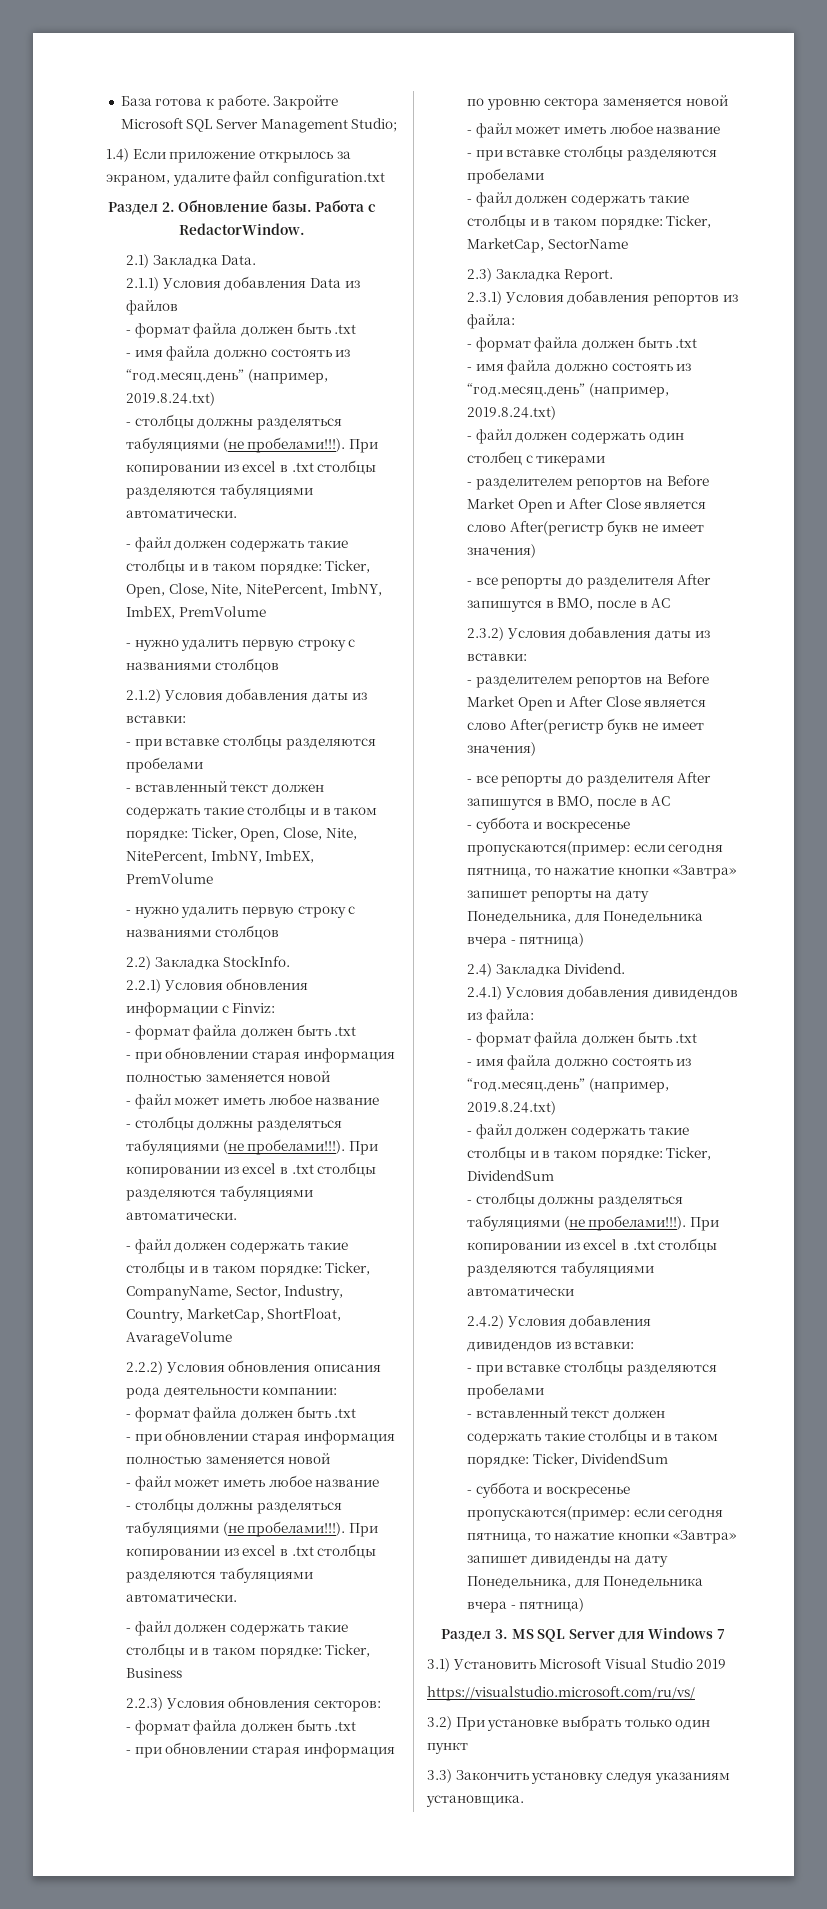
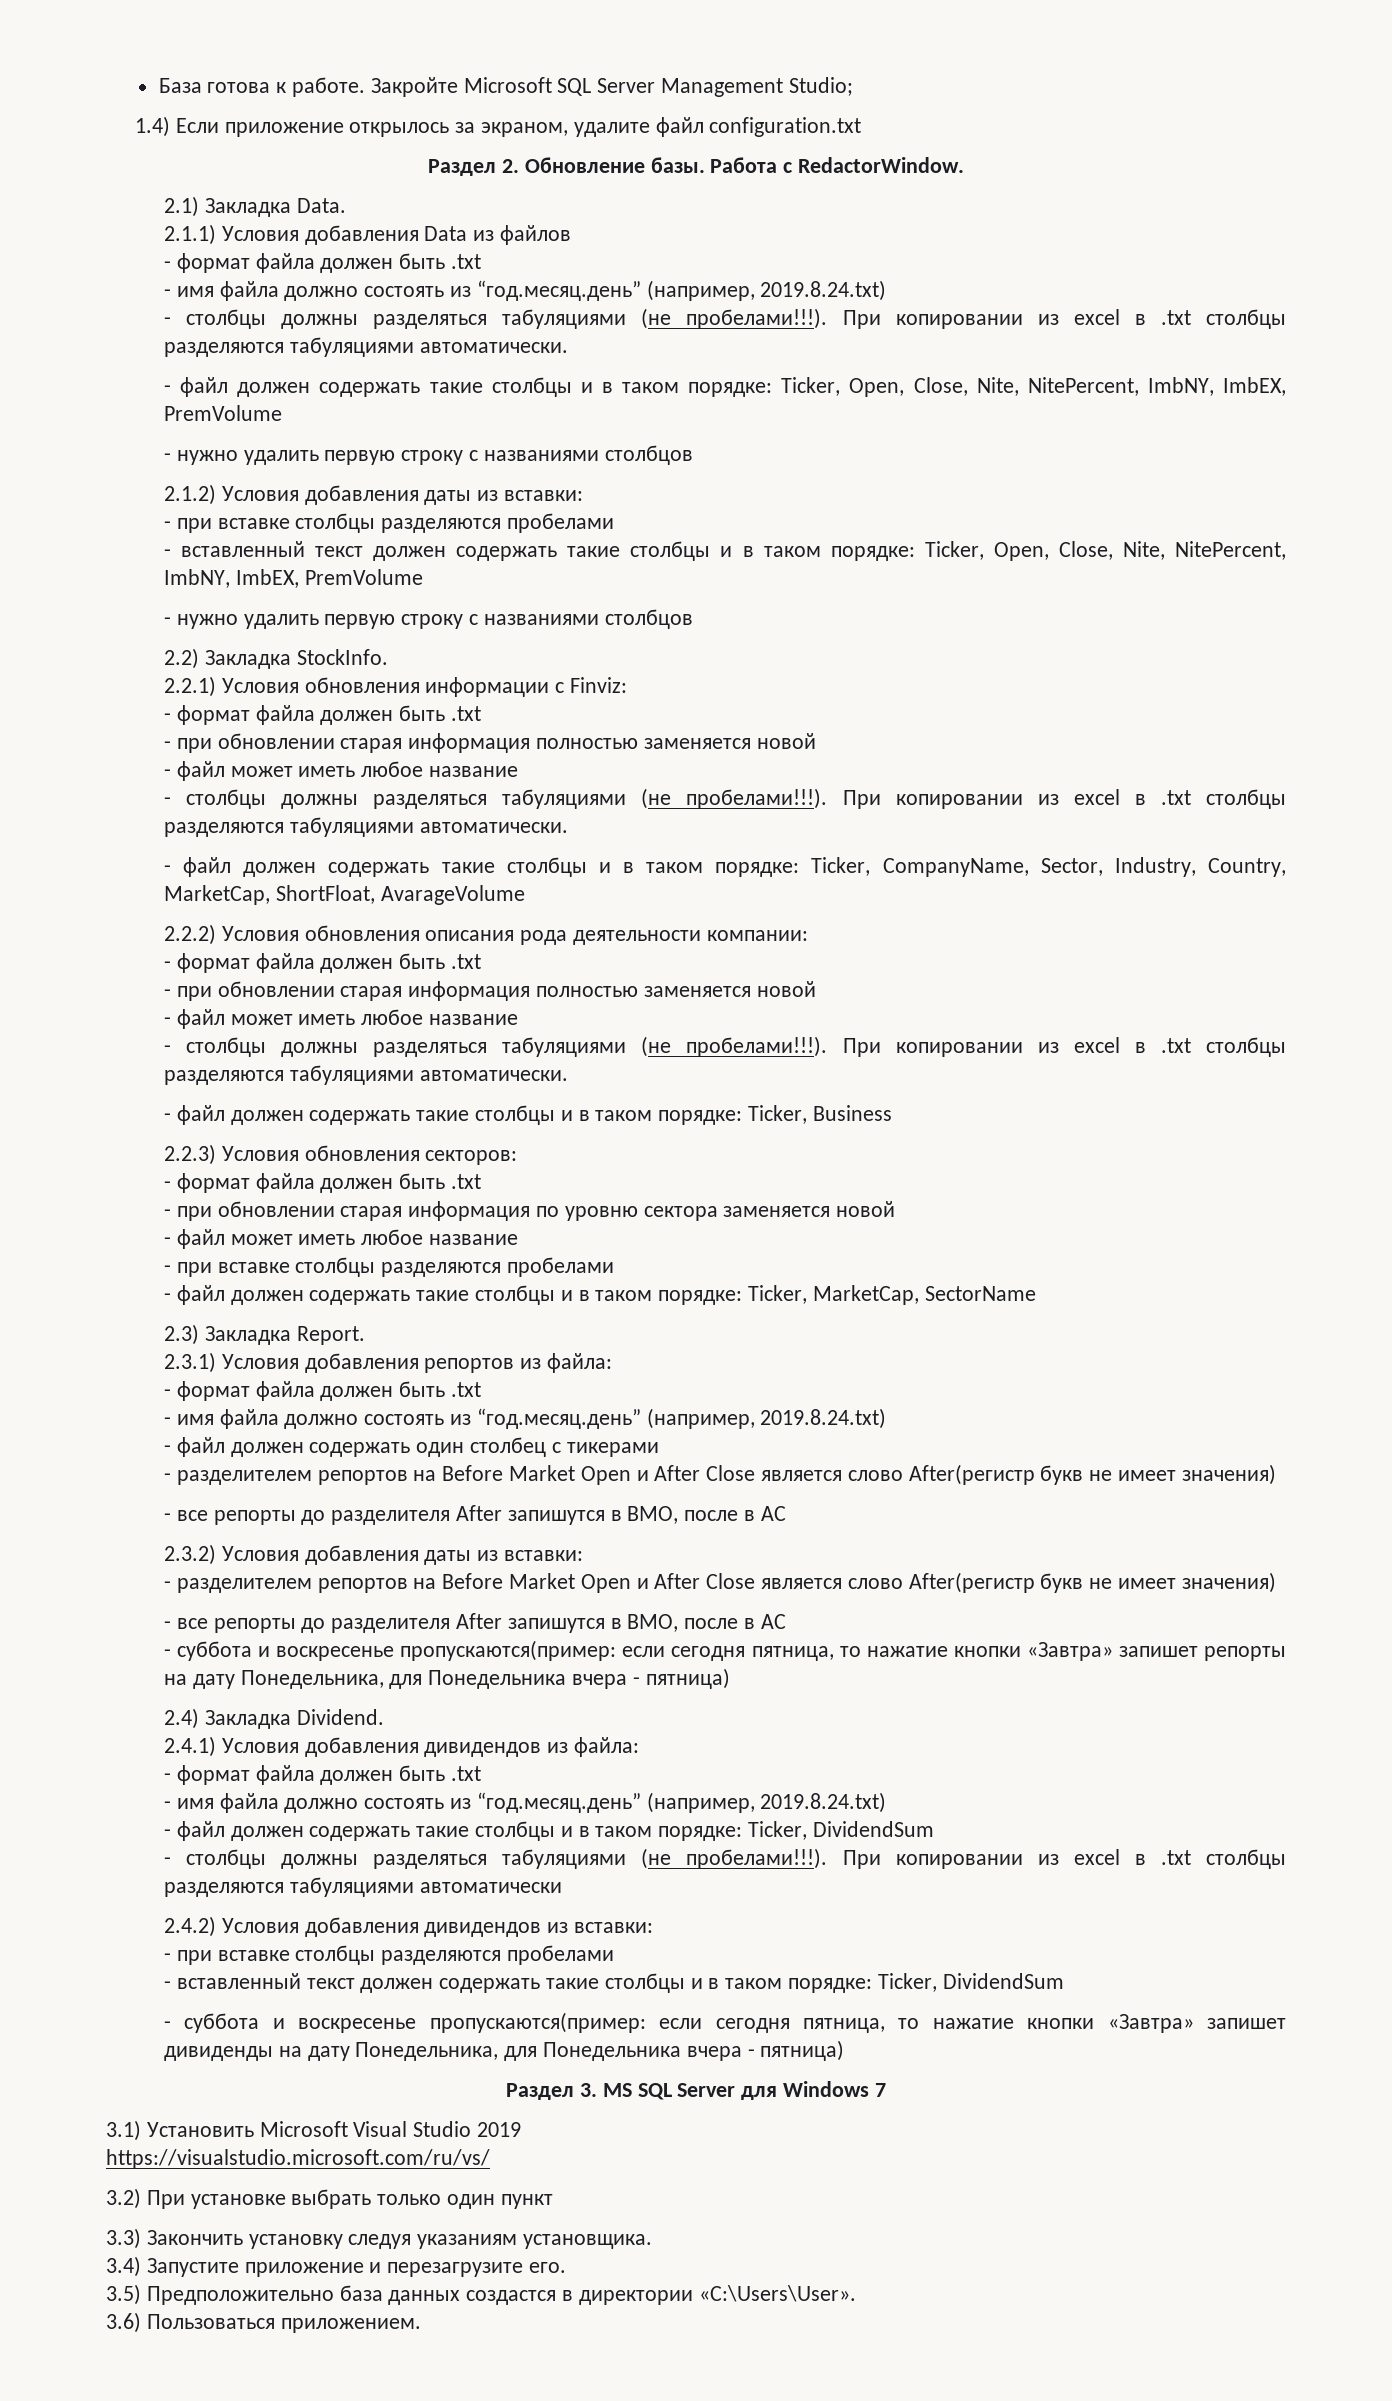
+ 3.4) Запустите приложение и перезагрузите его.
+ 3.5) Предположительно база данных создастся в директории «С:\Users\User».
+ 3.6) Пользоваться приложением.

